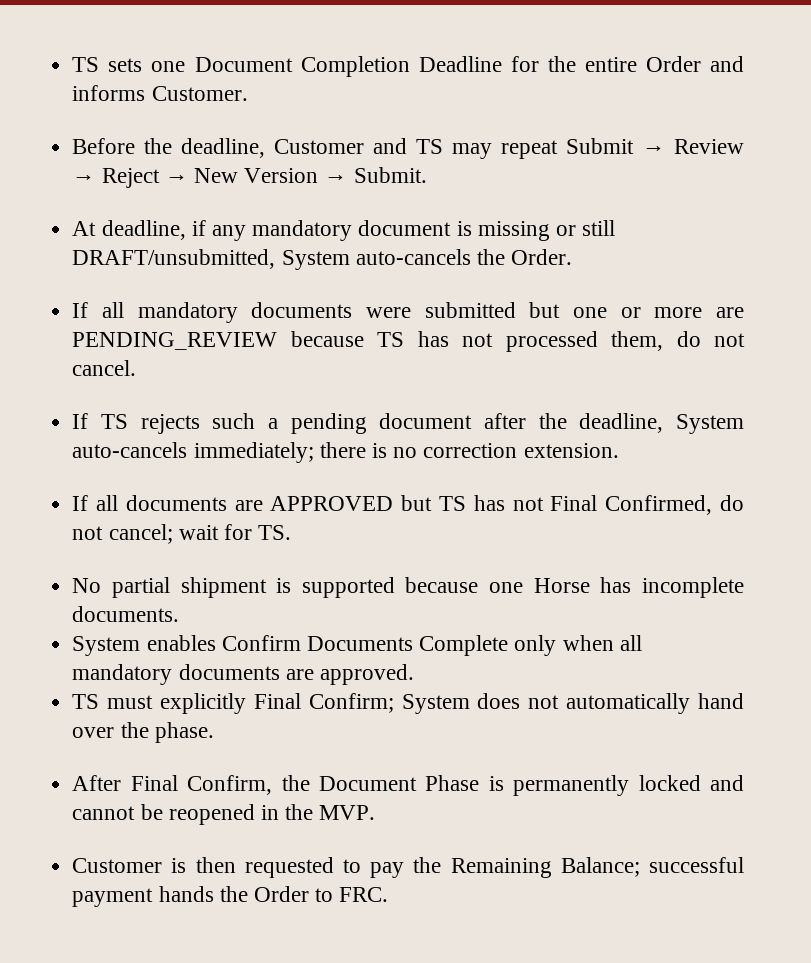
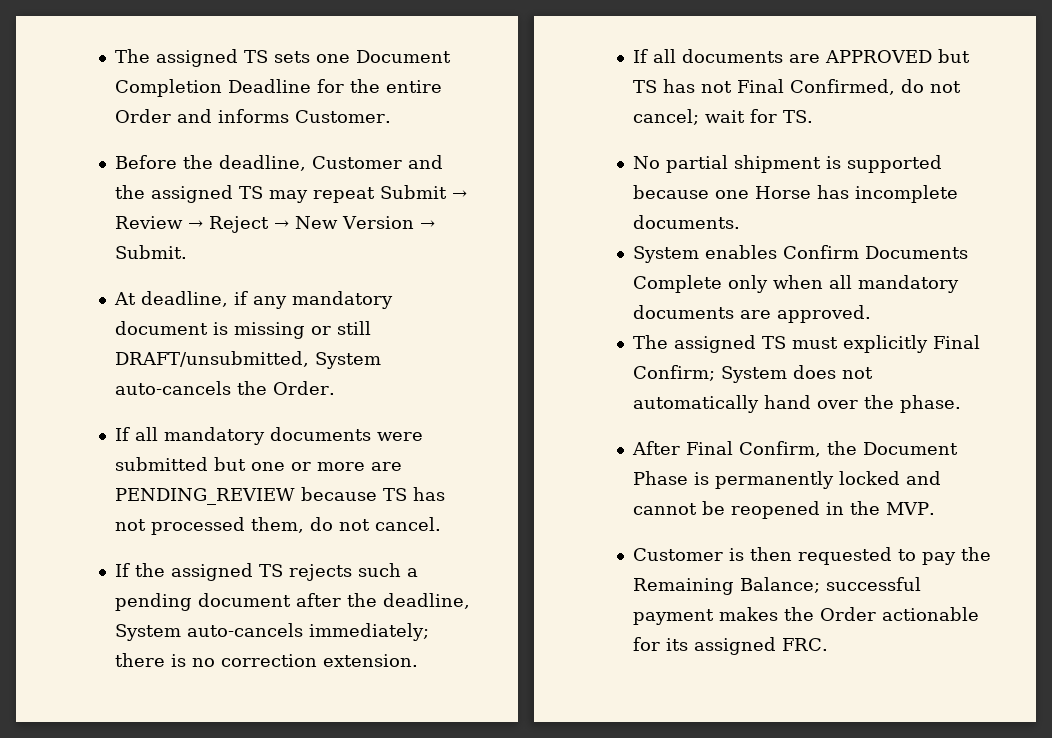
- TS sets one Document Completion Deadline for the entire Order and informs Customer.
+ The assigned TS sets one Document Completion Deadline for the entire Order and informs Customer.
- Before the deadline, Customer and TS may repeat Submit → Review → Reject → New Version → Submit.
+ Before the deadline, Customer and the assigned TS may repeat Submit → Review → Reject → New Version → Submit.
- If TS rejects such a pending document after the deadline, System auto-cancels immediately; there is no correction extension.
+ If the assigned TS rejects such a pending document after the deadline, System auto-cancels immediately; there is no correction extension.
- TS must explicitly Final Confirm; System does not automatically hand over the phase.
+ The assigned TS must explicitly Final Confirm; System does not automatically hand over the phase.
- Customer is then requested to pay the Remaining Balance; successful payment hands the Order to FRC.
+ Customer is then requested to pay the Remaining Balance; successful payment makes the Order actionable for its assigned FRC.

